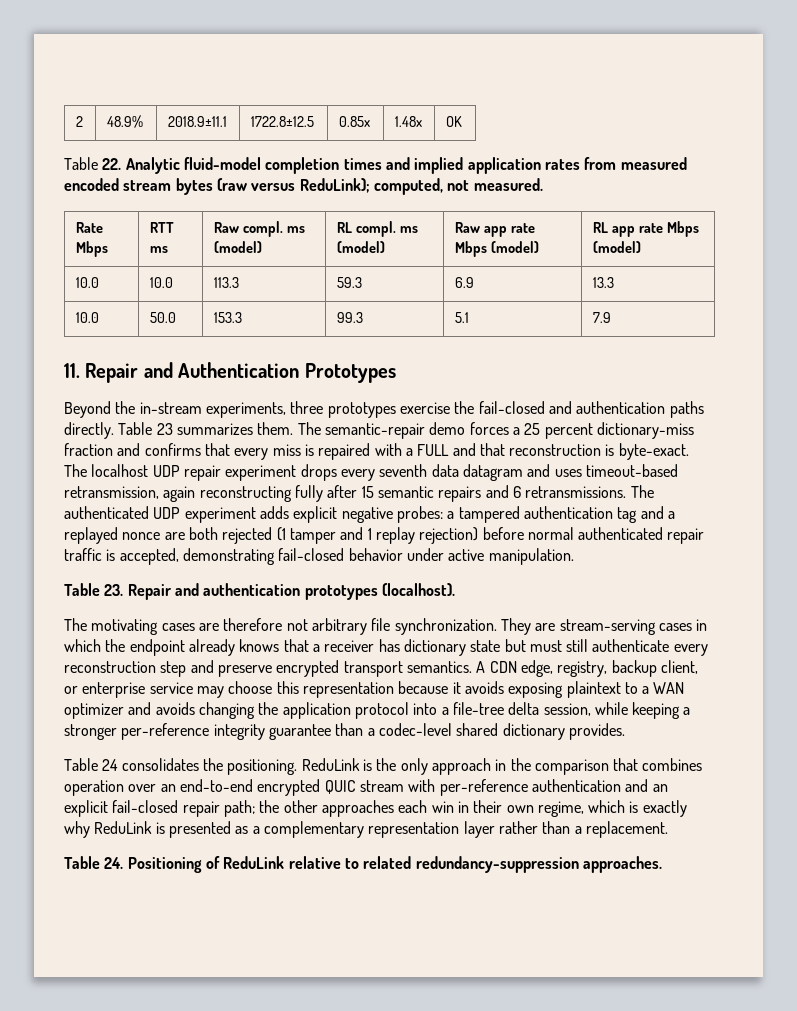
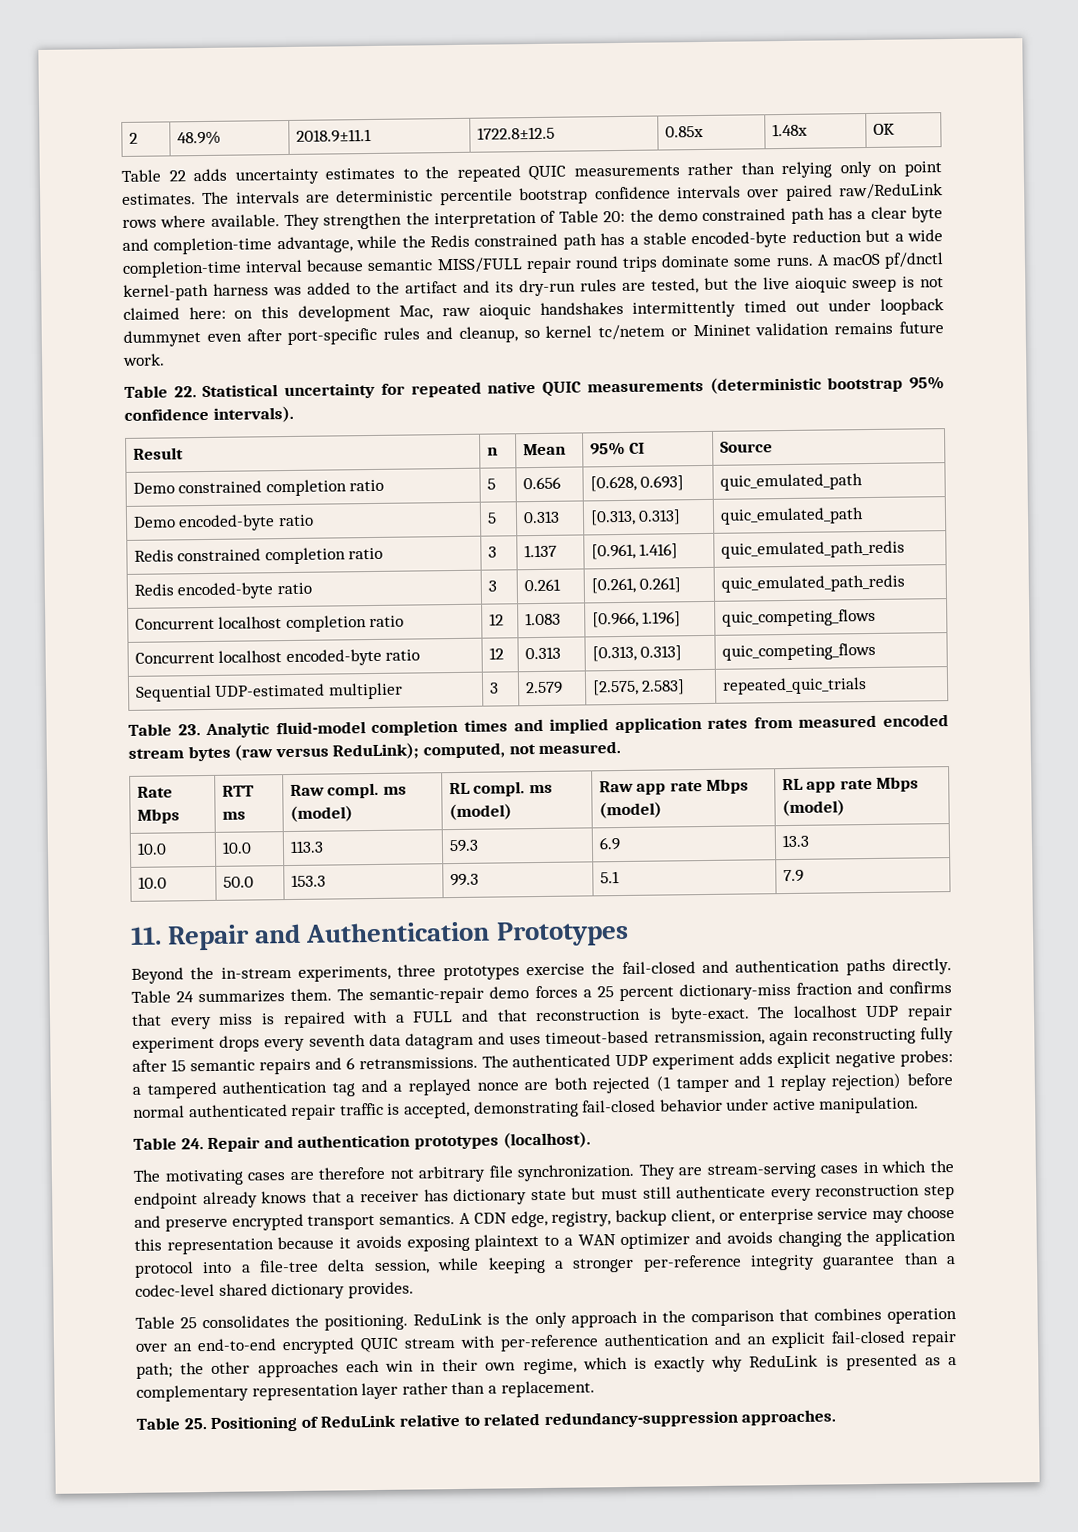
- Table 22. Analytic fluid-model completion times and implied application rates from measured encoded stream bytes (raw versus ReduLink); computed, not measured.
+ Table 22 adds uncertainty estimates to the repeated QUIC measurements rather than relying only on point estimates. The intervals are deterministic percentile bootstrap confidence intervals over paired raw/ReduLink rows where available. They strengthen the interpretation of Table 20: the demo constrained path has a clear byte and completion-time advantage, while the Redis constrained path has a stable encoded-byte reduction but a wide completion-time interval because semantic MISS/FULL repair round trips dominate some runs. A macOS pf/dnctl kernel-path harness was added to the artifact and its dry-run rules are tested, but the live aioquic sweep is not claimed here: on this development Mac, raw aioquic handshakes intermittently timed out under loopback dummynet even after port-specific rules and cleanup, so kernel tc/netem or Mininet validation remains future work.
+ Table 22. Statistical uncertainty for repeated native QUIC measurements (deterministic bootstrap 95% confidence intervals).
+ Result | n | Mean | 95% CI | Source
+ Demo constrained completion ratio | 5 | 0.656 | [0.628, 0.693] | quic_emulated_path
+ Demo encoded-byte ratio | 5 | 0.313 | [0.313, 0.313] | quic_emulated_path
+ Redis constrained completion ratio | 3 | 1.137 | [0.961, 1.416] | quic_emulated_path_redis
+ Redis encoded-byte ratio | 3 | 0.261 | [0.261, 0.261] | quic_emulated_path_redis
+ Concurrent localhost completion ratio | 12 | 1.083 | [0.966, 1.196] | quic_competing_flows
+ Concurrent localhost encoded-byte ratio | 12 | 0.313 | [0.313, 0.313] | quic_competing_flows
+ Sequential UDP-estimated multiplier | 3 | 2.579 | [2.575, 2.583] | repeated_quic_trials
+ Table 23. Analytic fluid-model completion times and implied application rates from measured encoded stream bytes (raw versus ReduLink); computed, not measured.
- Table 23 summarizes them.
+ Table 24 summarizes them.
- Table 23. Repair and authentication prototypes (localhost).
+ Table 24. Repair and authentication prototypes (localhost).
- Table 24 consolidates the positioning.
+ Table 25 consolidates the positioning.
- Table 24. Positioning of ReduLink relative to related redundancy-suppression approaches.
+ Table 25. Positioning of ReduLink relative to related redundancy-suppression approaches.

